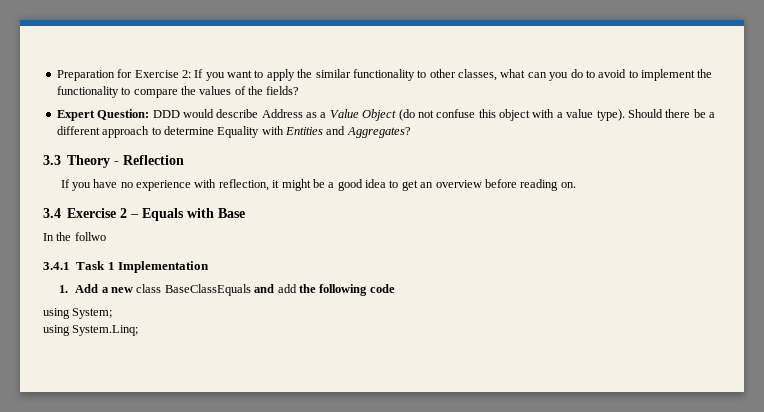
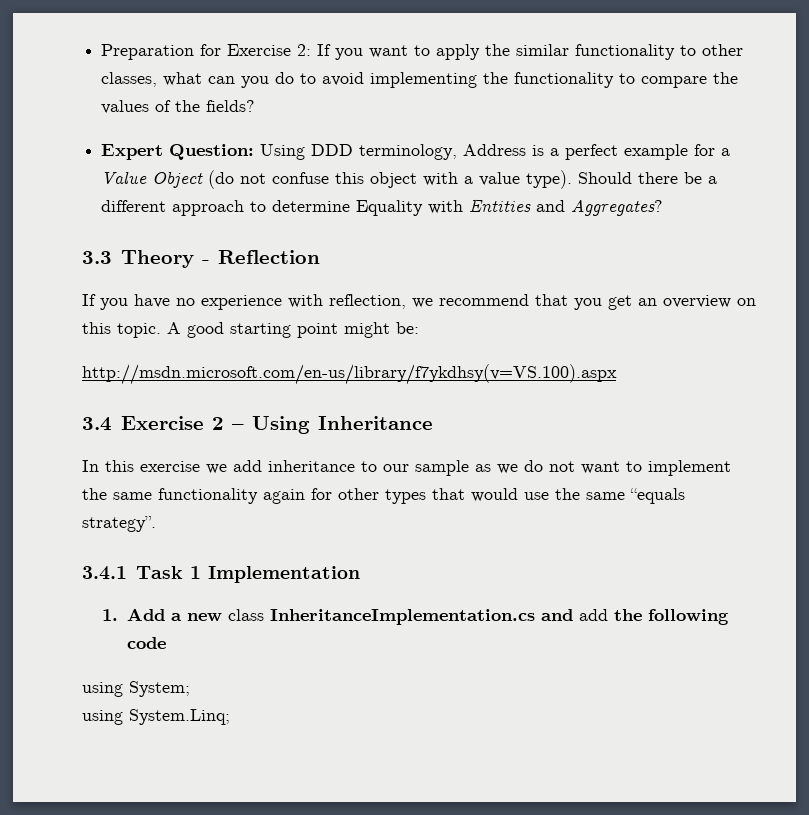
- Preparation for Exercise 2: If you want to apply the similar functionality to other classes, what can you do to avoid to implement the functionality to compare the values of the fields?
+ Preparation for Exercise 2: If you want to apply the similar functionality to other classes, what can you do to avoid implementing the functionality to compare the values of the fields?
- Expert Question: DDD would describe Address as a Value Object (do not confuse this object with a value type).
+ Expert Question: Using DDD terminology, Address is a perfect example for a Value Object (do not confuse this object with a value type).
- If you have no experience with reflection, it might be a good idea to get an overview before reading on.
- 3.4 Exercise 2 – Equals with Base
- In the follwo
+ If you have no experience with reflection, we recommend that you get an overview on this topic. A good starting point might be:
+ http://msdn.microsoft.com/en-us/library/f7ykdhsy(v=VS.100).aspx
+ 3.4 Exercise 2 – Using Inheritance
+ In this exercise we add inheritance to our sample as we do not want to implement the same functionality again for other types that would use the same “equals strategy”.
- 1. Add a new class BaseClassEquals and add the following code
+ 1. Add a new class InheritanceImplementation.cs and add the following code

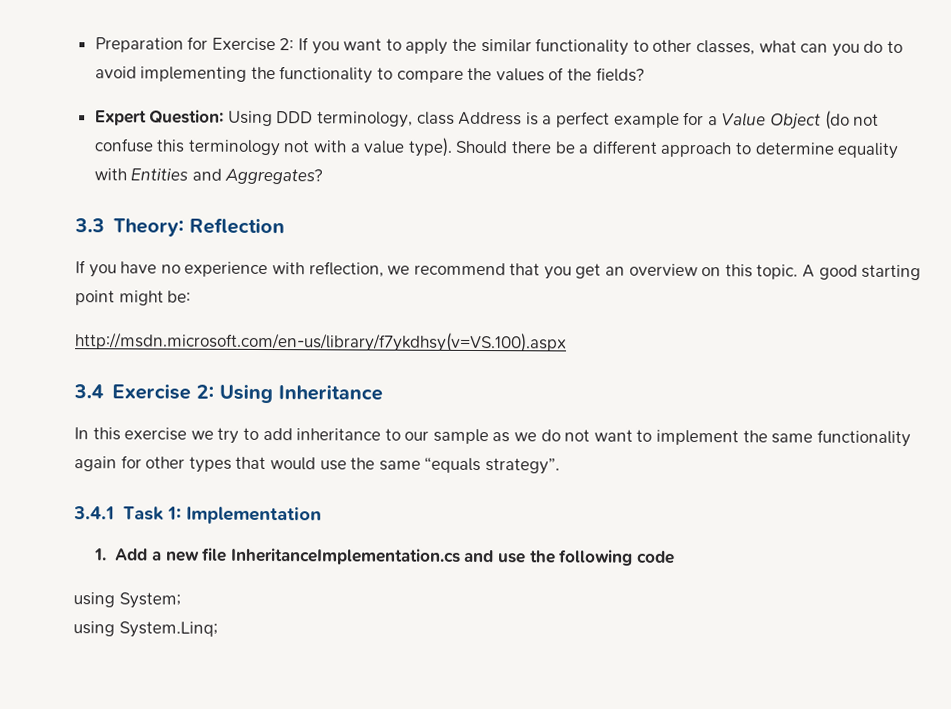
- Expert Question: Using DDD terminology, Address is a perfect example for a Value Object (do not confuse this object with a value type).
+ Expert Question: Using DDD terminology, class Address is a perfect example for a Value Object (do not confuse this terminology not with a value type).
- Should there be a different approach to determine Equality with Entities and Aggregates?
+ Should there be a different approach to determine equality with Entities and Aggregates?
- 3.3 Theory - Reflection
+ 3.3 Theory: Reflection
- 3.4 Exercise 2 – Using Inheritance
+ 3.4 Exercise 2: Using Inheritance
- In this exercise we add inheritance to our sample as we do not want to implement the same functionality again for other types that would use the same “equals strategy”.
+ In this exercise we try to add inheritance to our sample as we do not want to implement the same functionality again for other types that would use the same “equals strategy”.
- 3.4.1 Task 1 Implementation
+ 3.4.1 Task 1: Implementation
- 1. Add a new class InheritanceImplementation.cs and add the following code
+ 1. Add a new file InheritanceImplementation.cs and use the following code

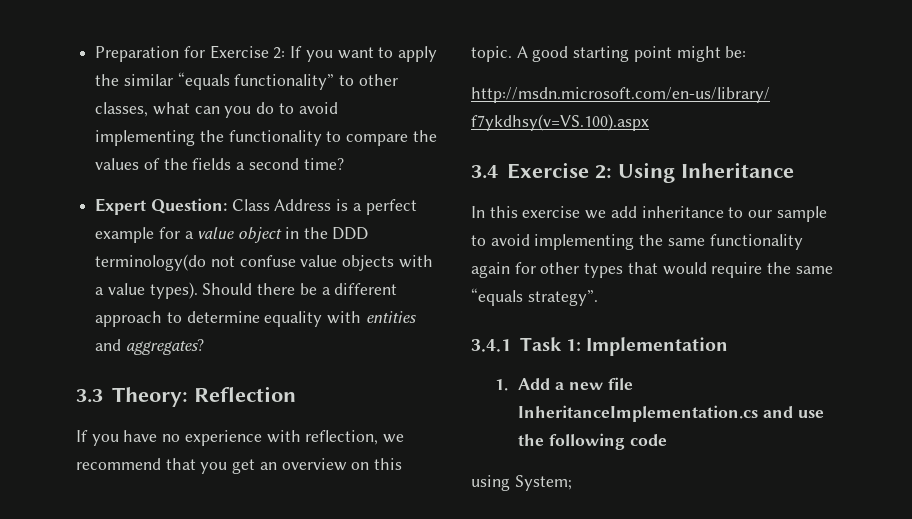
- Preparation for Exercise 2: If you want to apply the similar functionality to other classes, what can you do to avoid implementing the functionality to compare the values of the fields?
- Expert Question: Using DDD terminology, class Address is a perfect example for a Value Object (do not confuse this terminology not with a value type).
+ Preparation for Exercise 2: If you want to apply the similar “equals functionality” to other classes, what can you do to avoid implementing the functionality to compare the values of the fields a second time?
+ Expert Question: Class Address is a perfect example for a value object in the DDD terminology(do not confuse value objects with a value types).
- Should there be a different approach to determine equality with Entities and Aggregates?
+ Should there be a different approach to determine equality with entities and aggregates?
- In this exercise we try to add inheritance to our sample as we do not want to implement the same functionality again for other types that would use the same “equals strategy”.
+ In this exercise we add inheritance to our sample to avoid implementing the same functionality again for other types that would require the same “equals strategy”.
- using System.Linq;

